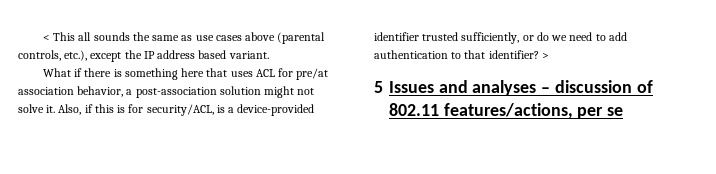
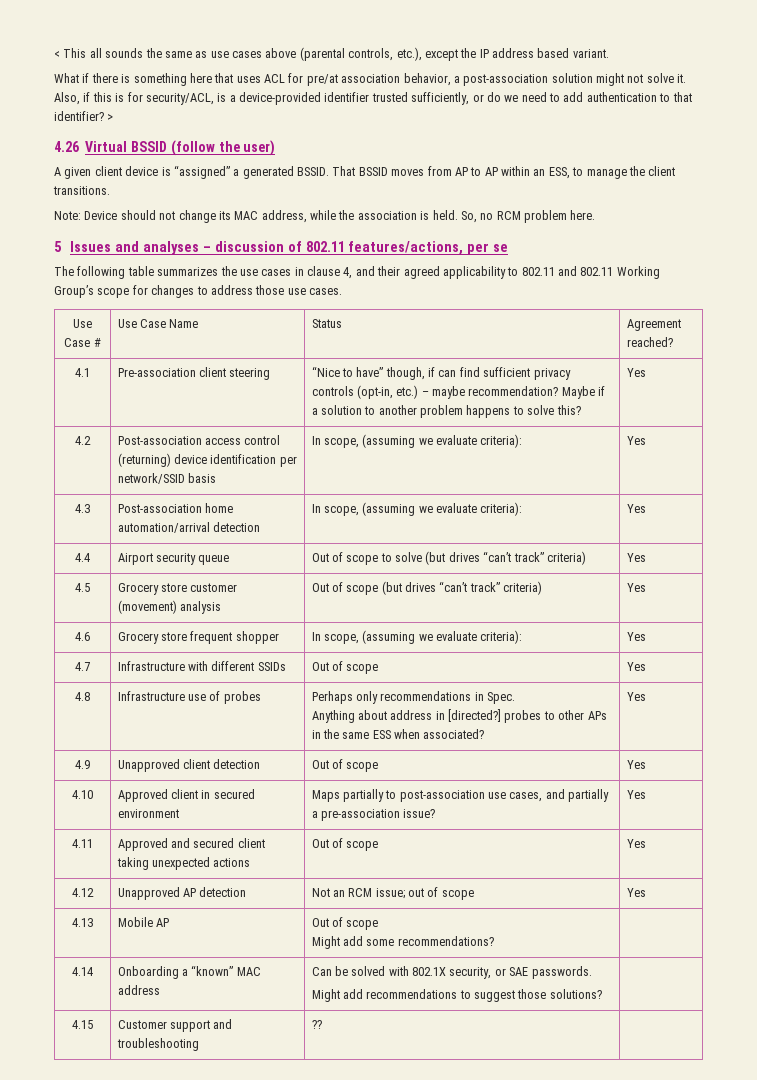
+ 4.26 Virtual BSSID (follow the user)
+ A given client device is “assigned” a generated BSSID. That BSSID moves from AP to AP within an ESS, to manage the client transitions.
+ Note: Device should not change its MAC address, while the association is held. So, no RCM problem here.
+ The following table summarizes the use cases in clause 4, and their agreed applicability to 802.11 and 802.11 Working Group’s scope for changes to address those use cases.
+ Use Case # | Use Case Name | Status | Agreement reached?
+ 4.1 | Pre-association client steering | “Nice to have” though, if can find sufficient privacy controls (opt-in, etc.) – maybe recommendation? Maybe if a solution to another problem happens to solve this? | Yes
+ 4.2 | Post-association access control (returning) device identification per network/SSID basis | In scope, (assuming we evaluate criteria): | Yes
+ 4.3 | Post-association home automation/arrival detection | In scope, (assuming we evaluate criteria): | Yes
+ 4.4 | Airport security queue | Out of scope to solve (but drives “can’t track” criteria) | Yes
+ 4.5 | Grocery store customer (movement) analysis | Out of scope (but drives “can’t track” criteria) | Yes
+ 4.6 | Grocery store frequent shopper | In scope, (assuming we evaluate criteria): | Yes
+ 4.7 | Infrastructure with different SSIDs | Out of scope | Yes
+ 4.8 | Infrastructure use of probes | Perhaps only recommendations in Spec.
+ Anything about address in [directed?] probes to other APs in the same ESS when associated? | Yes
+ 4.9 | Unapproved client detection | Out of scope | Yes
+ 4.10 | Approved client in secured environment | Maps partially to post-association use cases, and partially a pre-association issue? | Yes
+ 4.11 | Approved and secured client taking unexpected actions | Out of scope | Yes
+ 4.12 | Unapproved AP detection | Not an RCM issue; out of scope | Yes
+ 4.13 | Mobile AP | Out of scope
+ Might add some recommendations? |
+ 4.14 | Onboarding a “known” MAC address | Can be solved with 802.1X security, or SAE passwords.
+ Might add recommendations to suggest those solutions? |
+ 4.15 | Customer support and troubleshooting | ?? |

